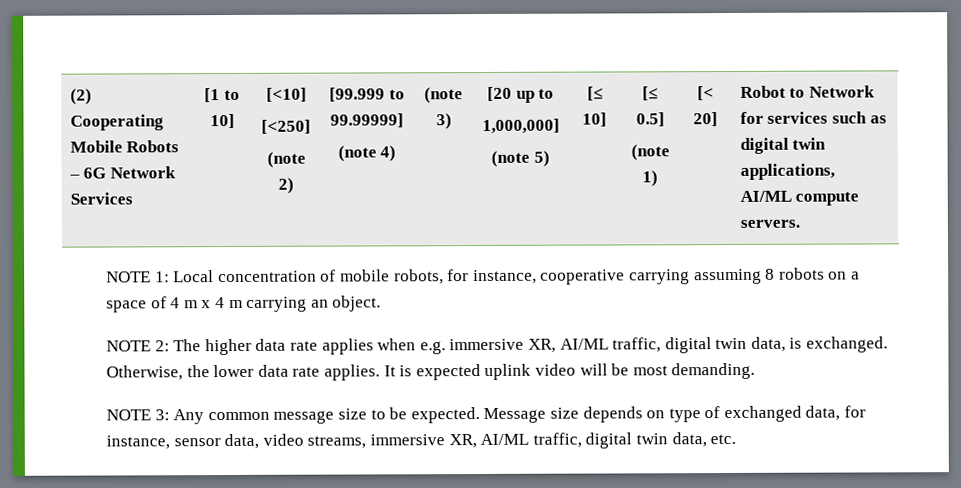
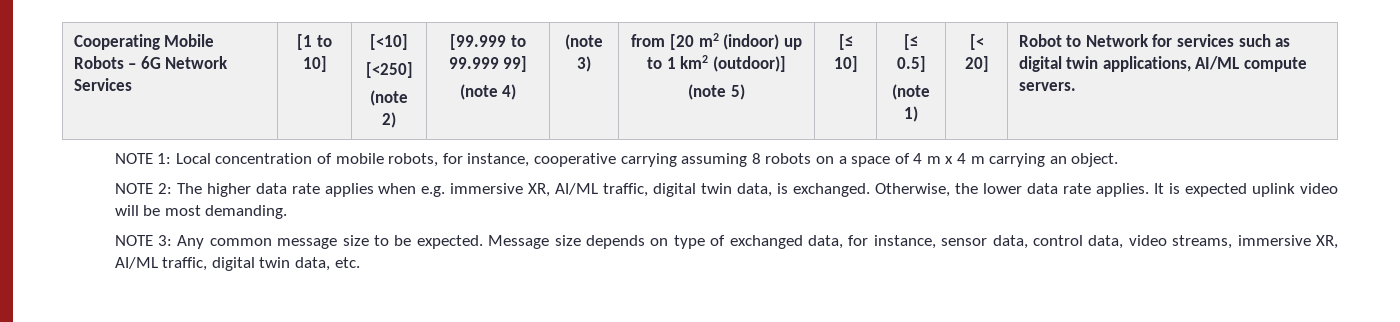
- (2) Cooperating Mobile Robots – 6G Network Services
+ Cooperating Mobile Robots – 6G Network Services
- [99.999 to 99.99999]
+ [99.999 to 99.999 99]
- [20 up to
- 1,000,000]
+ from [20 m2 (indoor) up to 1 km2 (outdoor)]
- Message size depends on type of exchanged data, for instance, sensor data, video streams, immersive XR, AI/ML traffic, digital twin data, etc.
+ Message size depends on type of exchanged data, for instance, sensor data, control data, video streams, immersive XR, AI/ML traffic, digital twin data, etc.

